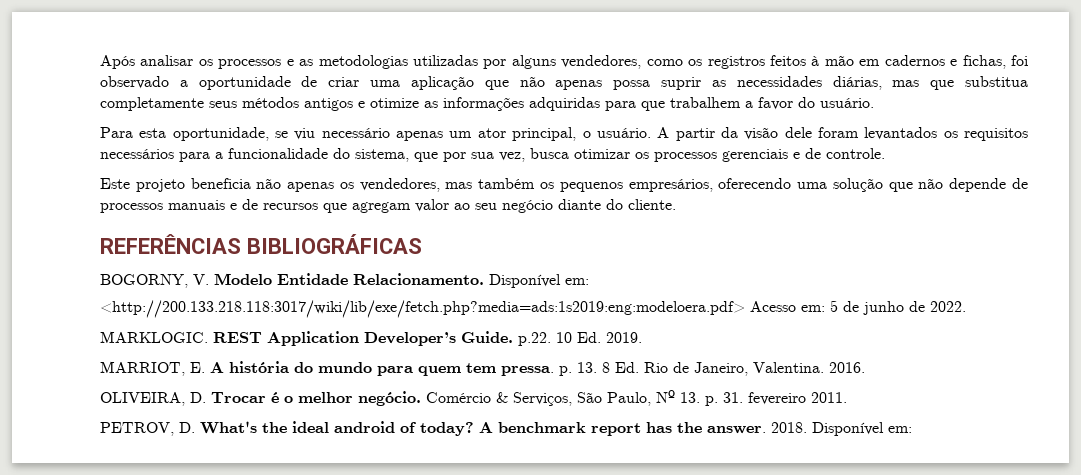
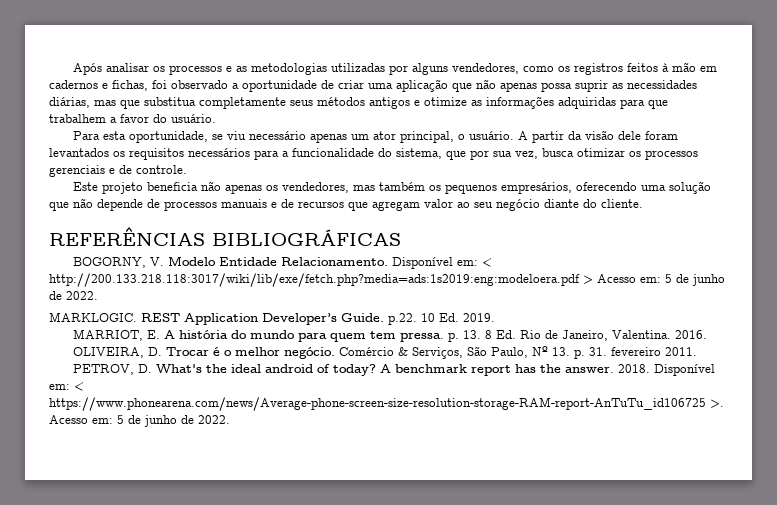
- BOGORNY, V. Modelo Entidade Relacionamento. Disponível em:
- <http://200.133.218.118:3017/wiki/lib/exe/fetch.php?media=ads:1s2019:eng:modeloera.pdf> Acesso em: 5 de junho de 2022.
+ BOGORNY, V. Modelo Entidade Relacionamento. Disponível em: < http://200.133.218.118:3017/wiki/lib/exe/fetch.php?media=ads:1s2019:eng:modeloera.pdf > Acesso em: 5 de junho de 2022.
- 2018. Disponível em:
+ 2018. Disponível em: < https://www.phonearena.com/news/Average-phone-screen-size-resolution-storage-RAM-report-AnTuTu_id106725 >. Acesso em: 5 de junho de 2022.

